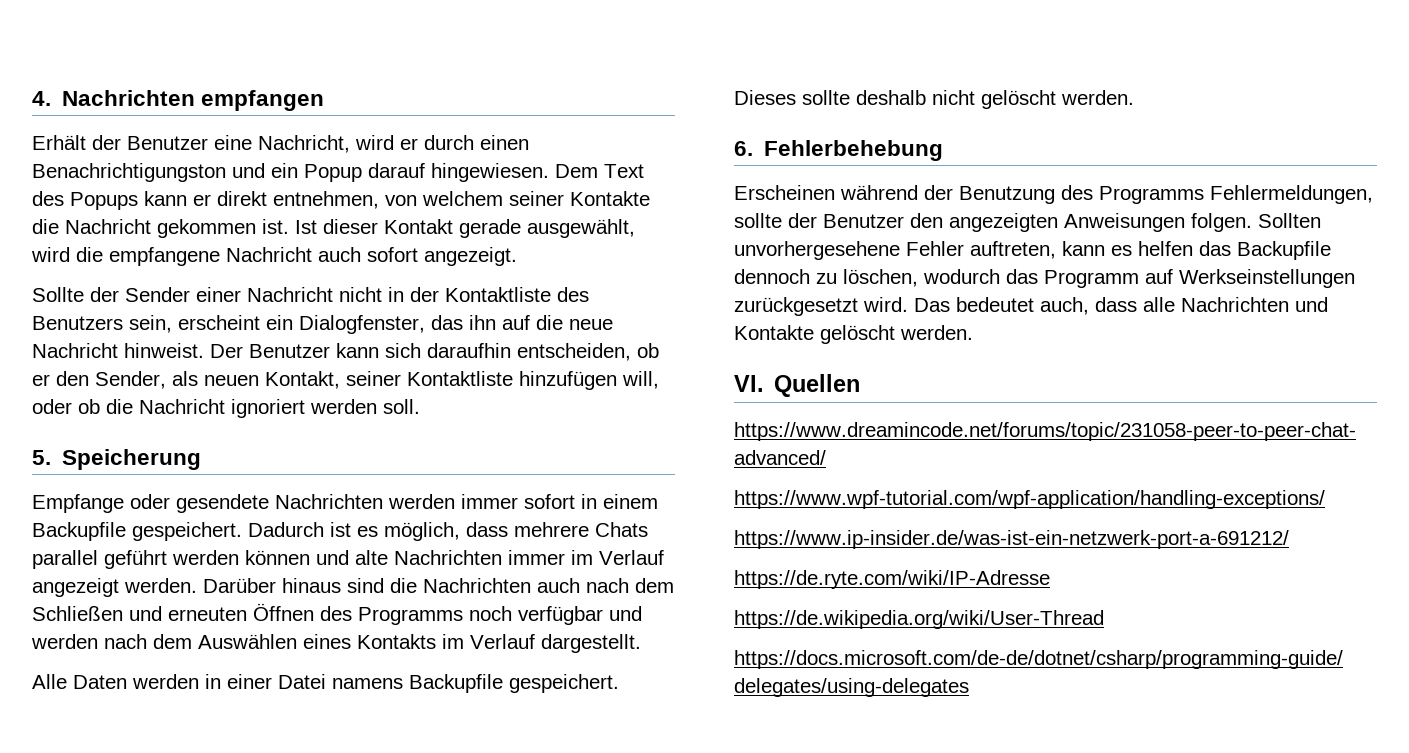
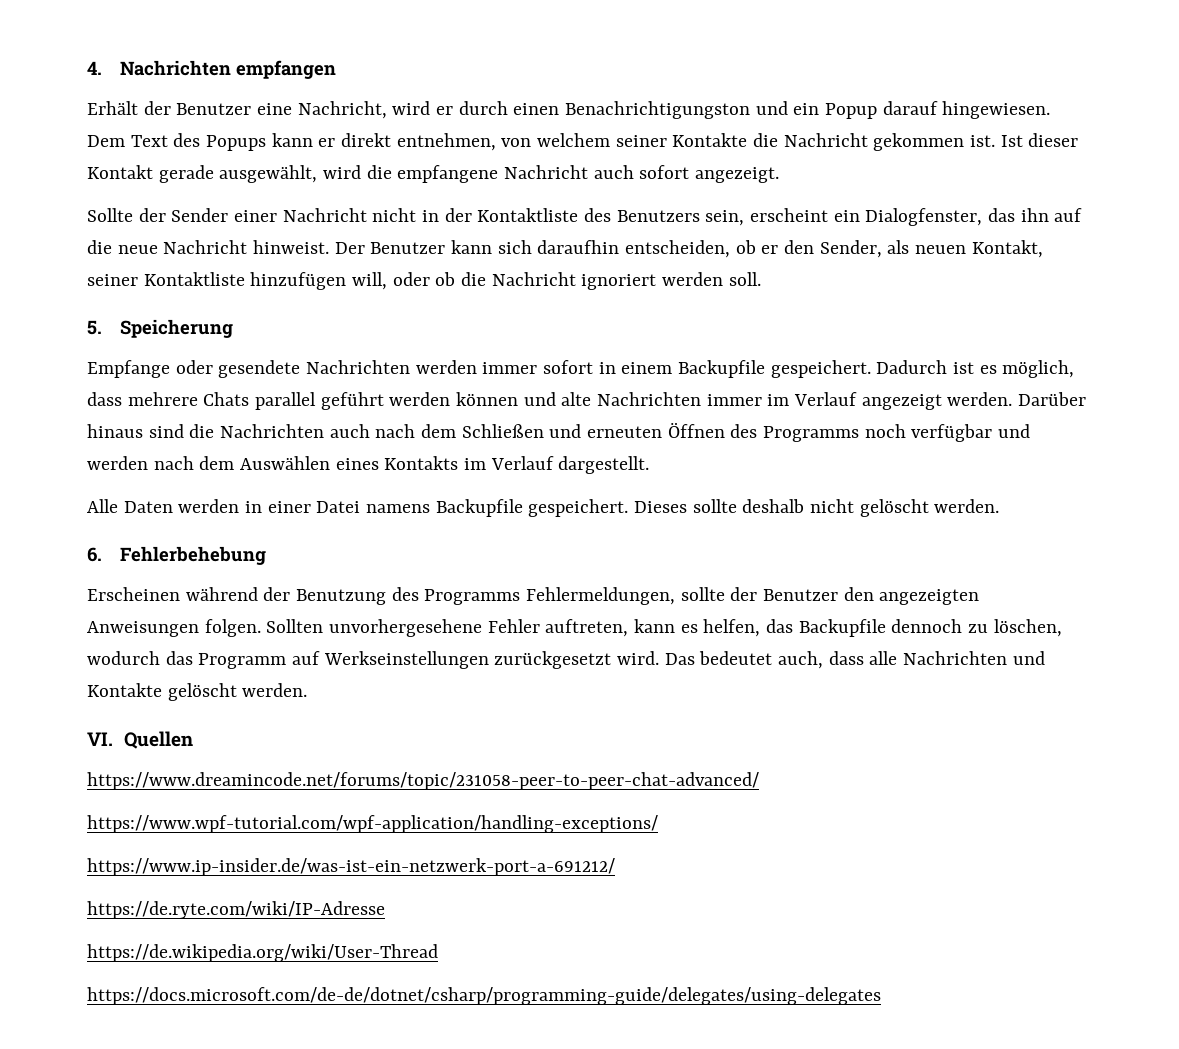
- Sollten unvorhergesehene Fehler auftreten, kann es helfen das Backupfile dennoch zu löschen, wodurch das Programm auf Werkseinstellungen zurückgesetzt wird.
+ Sollten unvorhergesehene Fehler auftreten, kann es helfen, das Backupfile dennoch zu löschen, wodurch das Programm auf Werkseinstellungen zurückgesetzt wird.

